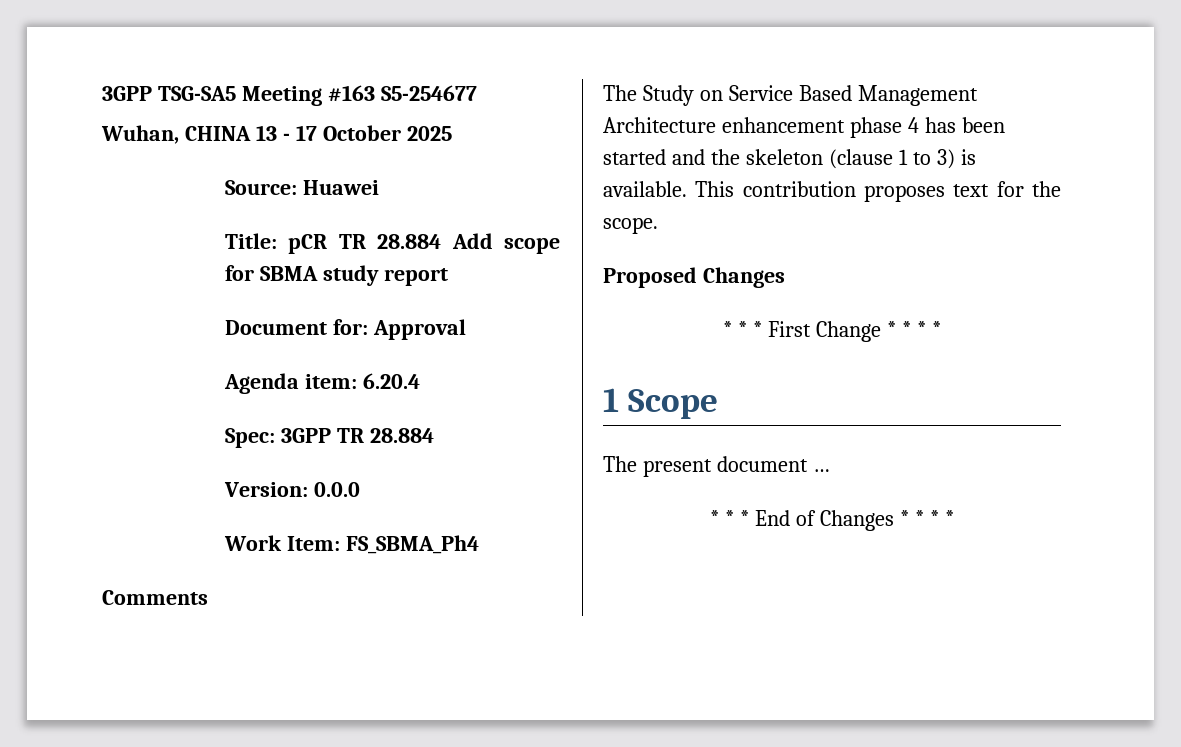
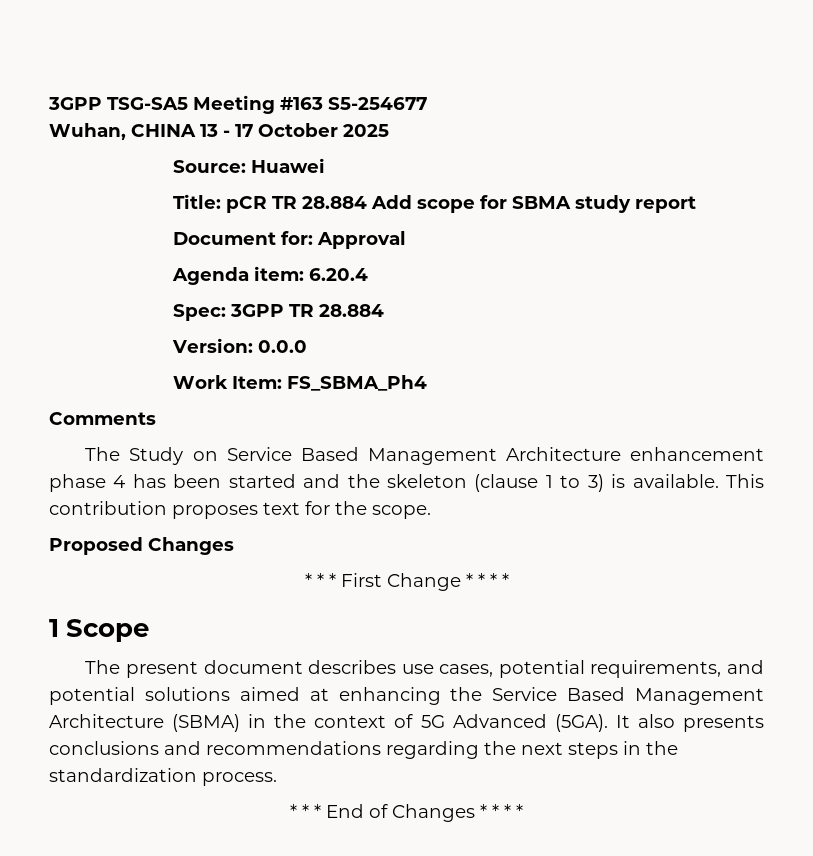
- The present document …
+ The present document describes use cases, potential requirements, and potential solutions aimed at enhancing the Service Based Management Architecture (SBMA) in the context of 5G Advanced (5GA). It also presents conclusions and recommendations regarding the next steps in the standardization process.

